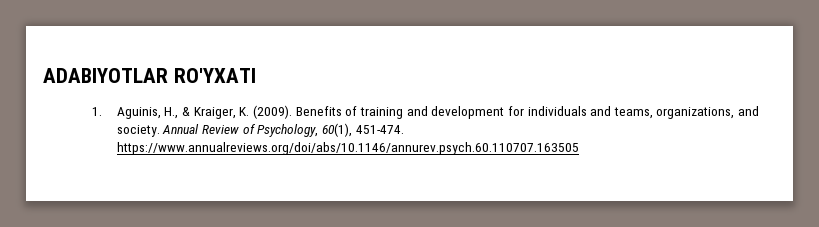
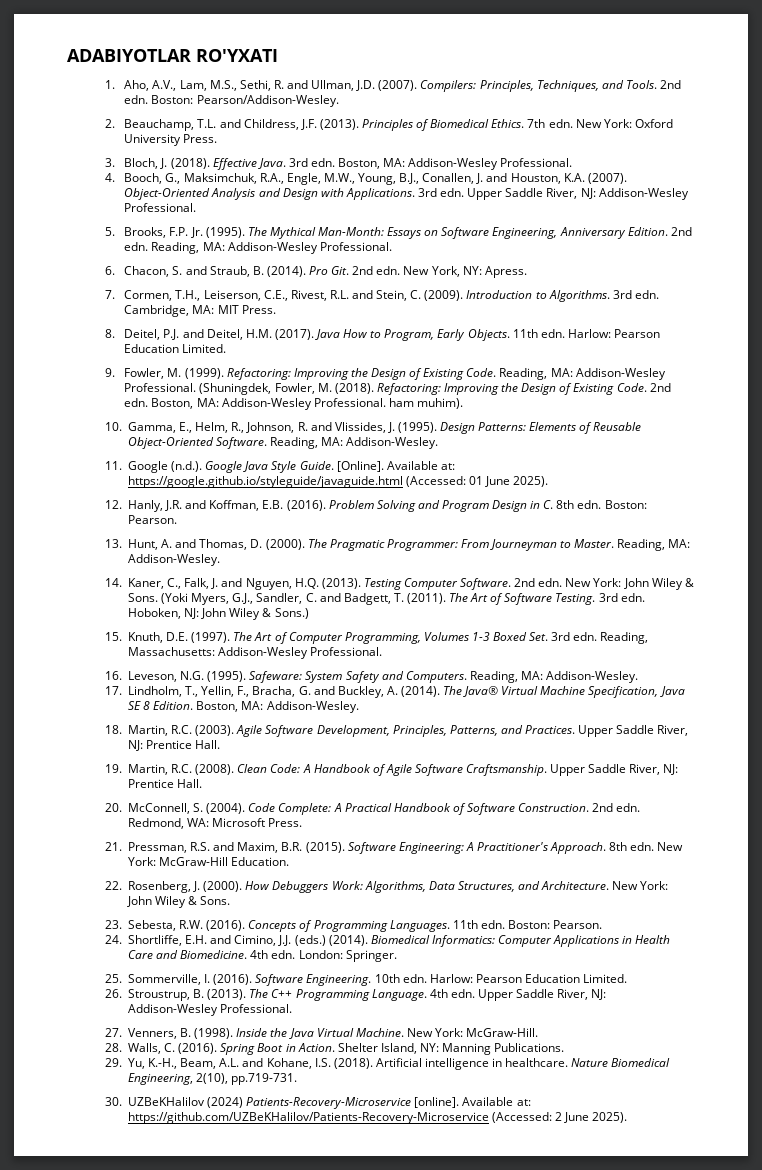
- 1. Aguinis, H., & Kraiger, K. (2009). Benefits of training and development for individuals and teams, organizations, and society. Annual Review of Psychology, 60(1), 451-474. https://www.annualreviews.org/doi/abs/10.1146/annurev.psych.60.110707.163505
+ 1. Aho, A.V., Lam, M.S., Sethi, R. and Ullman, J.D. (2007). Compilers: Principles, Techniques, and Tools. 2nd edn. Boston: Pearson/Addison-Wesley.
+ 2. Beauchamp, T.L. and Childress, J.F. (2013). Principles of Biomedical Ethics. 7th edn. New York: Oxford University Press.
+ 3. Bloch, J. (2018). Effective Java. 3rd edn. Boston, MA: Addison-Wesley Professional.
+ 4. Booch, G., Maksimchuk, R.A., Engle, M.W., Young, B.J., Conallen, J. and Houston, K.A. (2007). Object-Oriented Analysis and Design with Applications. 3rd edn. Upper Saddle River, NJ: Addison-Wesley Professional.
+ 5. Brooks, F.P. Jr. (1995). The Mythical Man-Month: Essays on Software Engineering, Anniversary Edition. 2nd edn. Reading, MA: Addison-Wesley Professional.
+ 6. Chacon, S. and Straub, B. (2014). Pro Git. 2nd edn. New York, NY: Apress.
+ 7. Cormen, T.H., Leiserson, C.E., Rivest, R.L. and Stein, C. (2009). Introduction to Algorithms. 3rd edn. Cambridge, MA: MIT Press.
+ 8. Deitel, P.J. and Deitel, H.M. (2017). Java How to Program, Early Objects. 11th edn. Harlow: Pearson Education Limited.
+ 9. Fowler, M. (1999). Refactoring: Improving the Design of Existing Code. Reading, MA: Addison-Wesley Professional. (Shuningdek, Fowler, M. (2018). Refactoring: Improving the Design of Existing Code. 2nd edn. Boston, MA: Addison-Wesley Professional. ham muhim).
+ 10. Gamma, E., Helm, R., Johnson, R. and Vlissides, J. (1995). Design Patterns: Elements of Reusable Object-Oriented Software. Reading, MA: Addison-Wesley.
+ 11. Google (n.d.). Google Java Style Guide. [Online]. Available at: https://google.github.io/styleguide/javaguide.html (Accessed: 01 June 2025).
+ 12. Hanly, J.R. and Koffman, E.B. (2016). Problem Solving and Program Design in C. 8th edn. Boston: Pearson.
+ 13. Hunt, A. and Thomas, D. (2000). The Pragmatic Programmer: From Journeyman to Master. Reading, MA: Addison-Wesley.
+ 14. Kaner, C., Falk, J. and Nguyen, H.Q. (2013). Testing Computer Software. 2nd edn. New York: John Wiley & Sons. (Yoki Myers, G.J., Sandler, C. and Badgett, T. (2011). The Art of Software Testing. 3rd edn. Hoboken, NJ: John Wiley & Sons.)
+ 15. Knuth, D.E. (1997). The Art of Computer Programming, Volumes 1-3 Boxed Set. 3rd edn. Reading, Massachusetts: Addison-Wesley Professional.
+ 16. Leveson, N.G. (1995). Safeware: System Safety and Computers. Reading, MA: Addison-Wesley.
+ 17. Lindholm, T., Yellin, F., Bracha, G. and Buckley, A. (2014). The Java® Virtual Machine Specification, Java SE 8 Edition. Boston, MA: Addison-Wesley.
+ 18. Martin, R.C. (2003). Agile Software Development, Principles, Patterns, and Practices. Upper Saddle River, NJ: Prentice Hall.
+ 19. Martin, R.C. (2008). Clean Code: A Handbook of Agile Software Craftsmanship. Upper Saddle River, NJ: Prentice Hall.
+ 20. McConnell, S. (2004). Code Complete: A Practical Handbook of Software Construction. 2nd edn. Redmond, WA: Microsoft Press.
+ 21. Pressman, R.S. and Maxim, B.R. (2015). Software Engineering: A Practitioner's Approach. 8th edn. New York: McGraw-Hill Education.
+ 22. Rosenberg, J. (2000). How Debuggers Work: Algorithms, Data Structures, and Architecture. New York: John Wiley & Sons.
+ 23. Sebesta, R.W. (2016). Concepts of Programming Languages. 11th edn. Boston: Pearson.
+ 24. Shortliffe, E.H. and Cimino, J.J. (eds.) (2014). Biomedical Informatics: Computer Applications in Health Care and Biomedicine. 4th edn. London: Springer.
+ 25. Sommerville, I. (2016). Software Engineering. 10th edn. Harlow: Pearson Education Limited.
+ 26. Stroustrup, B. (2013). The C++ Programming Language. 4th edn. Upper Saddle River, NJ: Addison-Wesley Professional.
+ 27. Venners, B. (1998). Inside the Java Virtual Machine. New York: McGraw-Hill.
+ 28. Walls, C. (2016). Spring Boot in Action. Shelter Island, NY: Manning Publications.
+ 29. Yu, K.-H., Beam, A.L. and Kohane, I.S. (2018). Artificial intelligence in healthcare. Nature Biomedical Engineering, 2(10), pp.719-731.
+ 30. UZBeKHalilov (2024) Patients-Recovery-Microservice [online]. Available at: https://github.com/UZBeKHalilov/Patients-Recovery-Microservice (Accessed: 2 June 2025).

